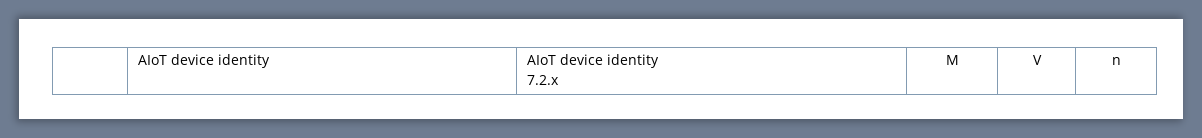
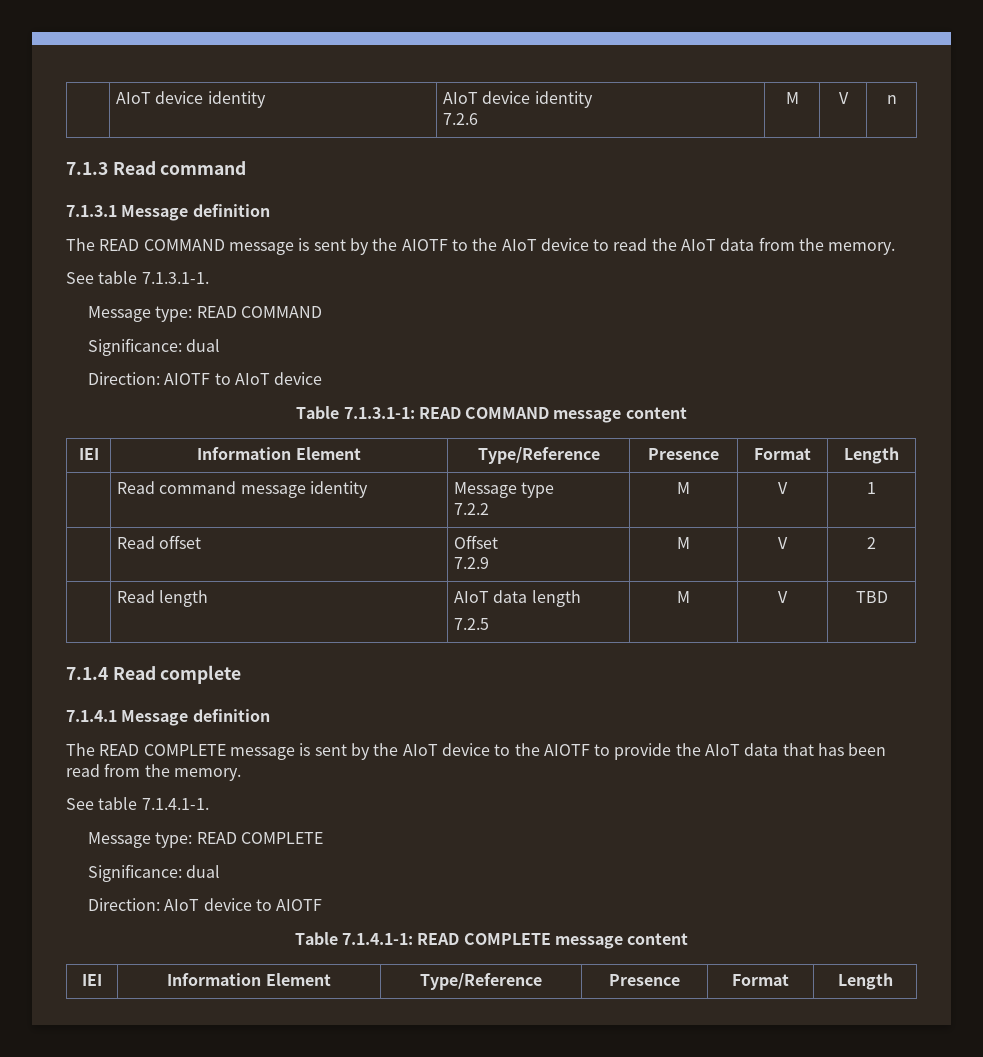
  | AIoT device identity | AIoT device identity
- 7.2.x | M | V | n
+ 7.2.6 | M | V | n
+ 7.1.3 Read command
+ 7.1.3.1 Message definition
+ The READ COMMAND message is sent by the AIOTF to the AIoT device to read the AIoT data from the memory.
+ See table 7.1.3.1-1.
+ Message type: READ COMMAND
+ Significance: dual
+ Direction: AIOTF to AIoT device
+ Table 7.1.3.1-1: READ COMMAND message content
+ IEI | Information Element | Type/Reference | Presence | Format | Length
+ | Read command message identity | Message type
+ 7.2.2 | M | V | 1
+ | Read offset | Offset
+ 7.2.9 | M | V | 2
+ | Read length | AIoT data length
+ 7.2.5 | M | V | TBD
+ 7.1.4 Read complete
+ 7.1.4.1 Message definition
+ The READ COMPLETE message is sent by the AIoT device to the AIOTF to provide the AIoT data that has been read from the memory.
+ See table 7.1.4.1-1.
+ Message type: READ COMPLETE
+ Significance: dual
+ Direction: AIoT device to AIOTF
+ Table 7.1.4.1-1: READ COMPLETE message content
+ IEI | Information Element | Type/Reference | Presence | Format | Length

